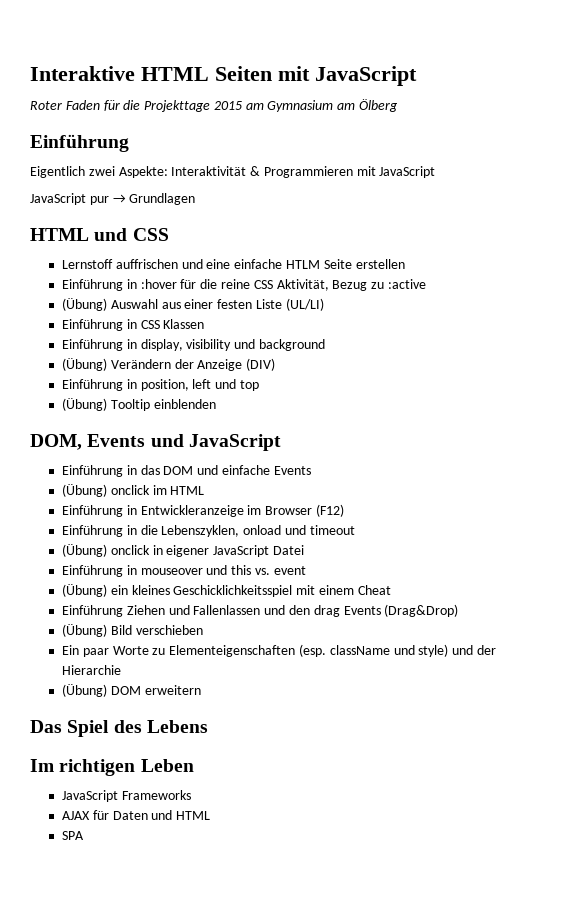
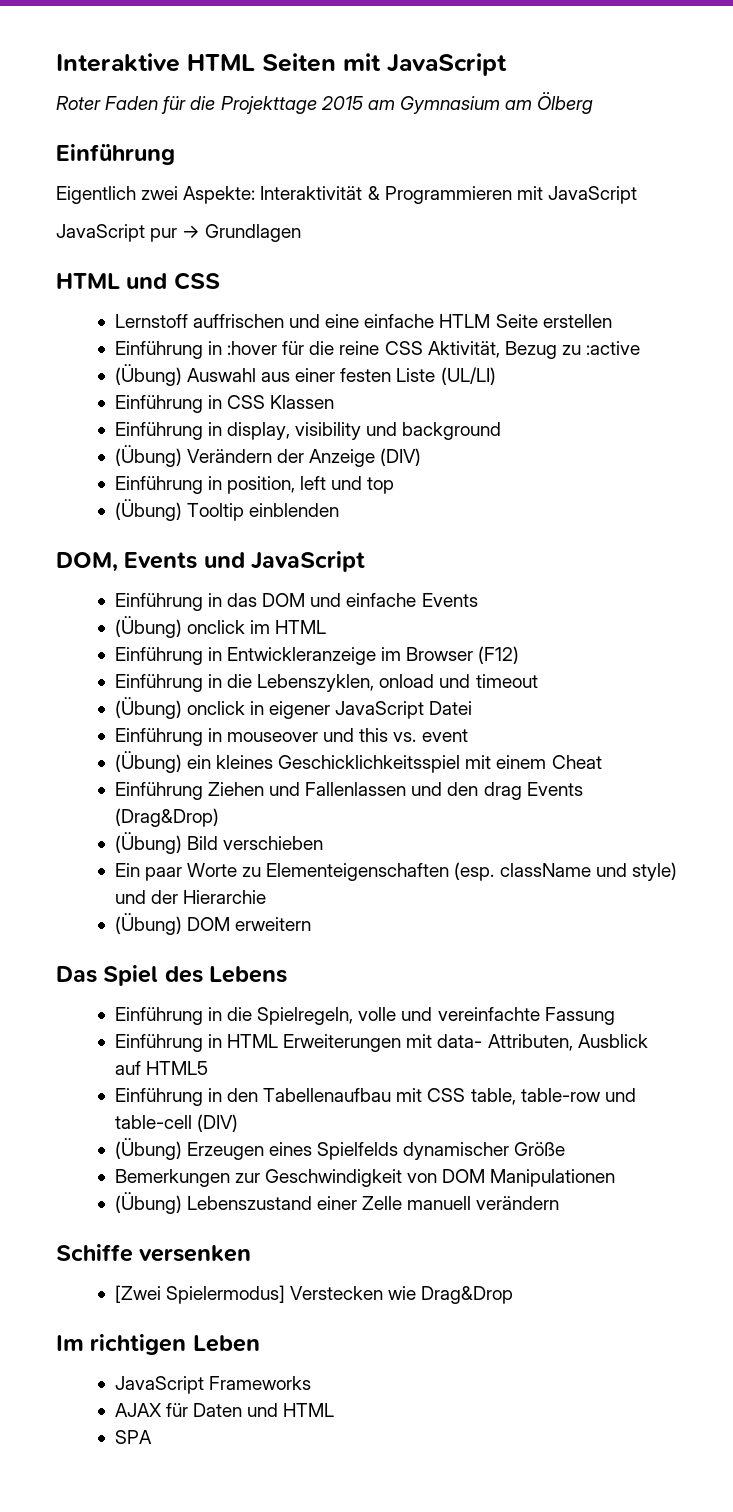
+ Einführung in die Spielregeln, volle und vereinfachte Fassung
+ Einführung in HTML Erweiterungen mit data- Attributen, Ausblick auf HTML5
+ Einführung in den Tabellenaufbau mit CSS table, table-row und table-cell (DIV)
+ (Übung) Erzeugen eines Spielfelds dynamischer Größe
+ Bemerkungen zur Geschwindigkeit von DOM Manipulationen
+ (Übung) Lebenszustand einer Zelle manuell verändern
+ Schiffe versenken
+ [Zwei Spielermodus] Verstecken wie Drag&Drop

